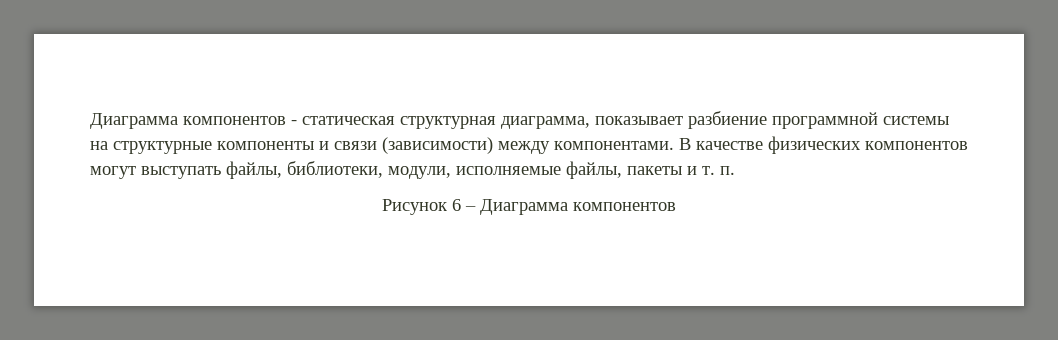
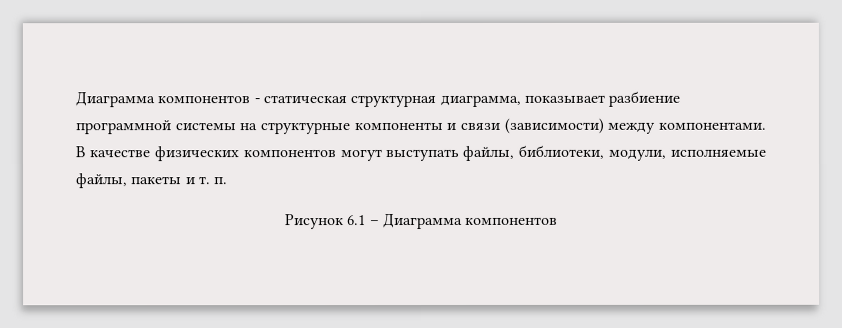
- Рисунок 6 – Диаграмма компонентов
+ Рисунок 6.1 – Диаграмма компонентов

